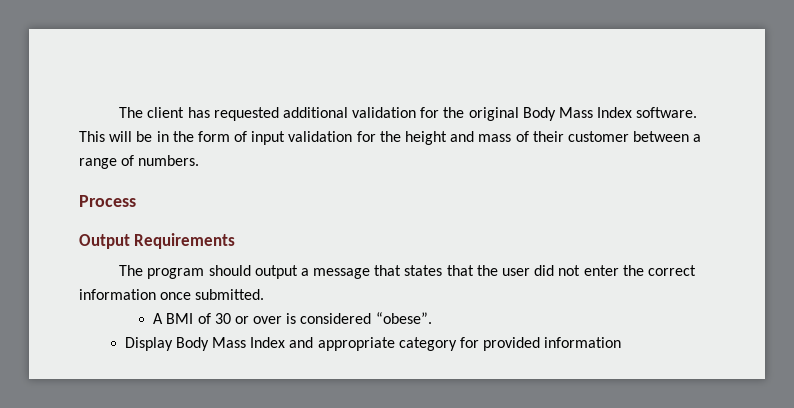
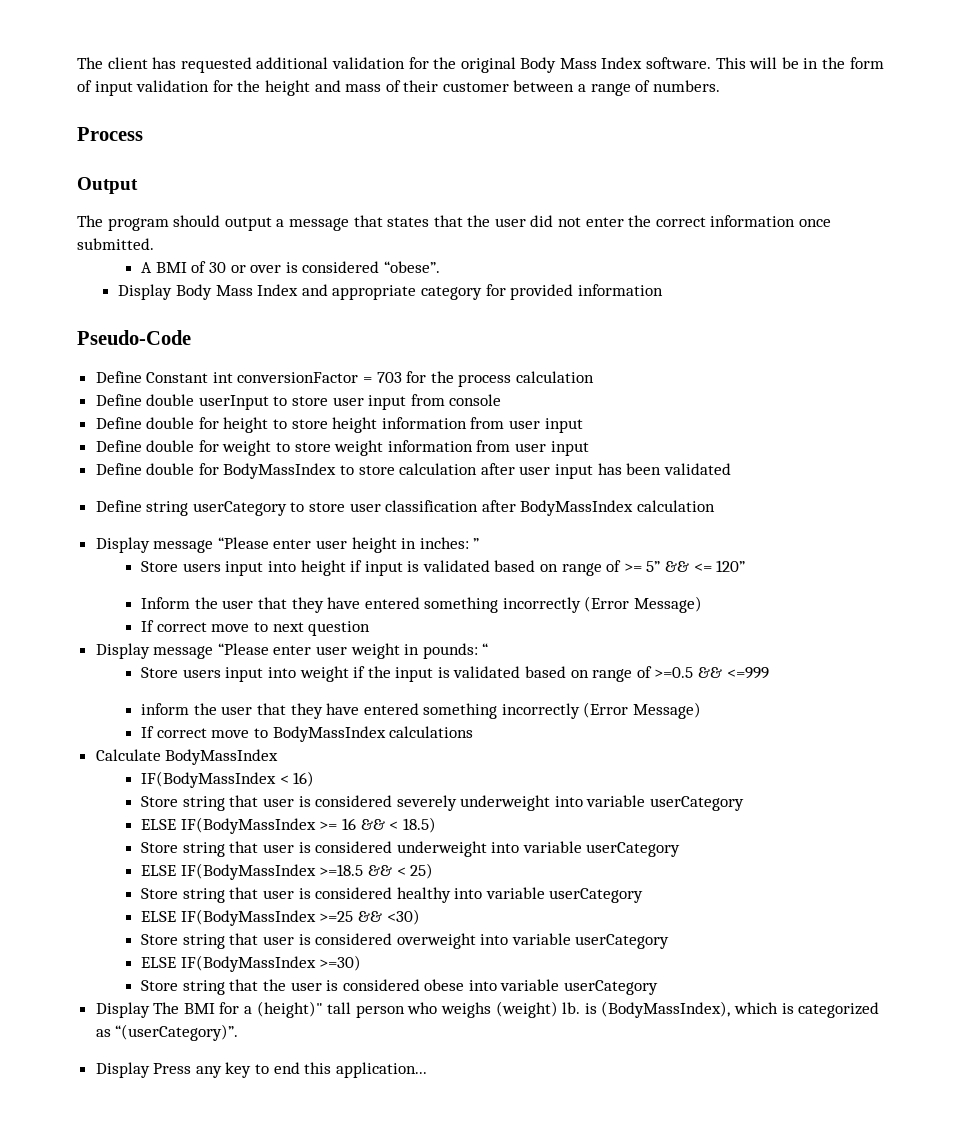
- Output Requirements
+ Output
+ Pseudo-Code
+ Define Constant int conversionFactor = 703 for the process calculation
+ Define double userInput to store user input from console
+ Define double for height to store height information from user input
+ Define double for weight to store weight information from user input
+ Define double for BodyMassIndex to store calculation after user input has been validated
+ Define string userCategory to store user classification after BodyMassIndex calculation
+ Display message “Please enter user height in inches: ”
+ Store users input into height if input is validated based on range of >= 5” && <= 120”
+ Inform the user that they have entered something incorrectly (Error Message)
+ If correct move to next question
+ Display message “Please enter user weight in pounds: “
+ Store users input into weight if the input is validated based on range of >=0.5 && <=999
+ inform the user that they have entered something incorrectly (Error Message)
+ If correct move to BodyMassIndex calculations
+ Calculate BodyMassIndex
+ IF(BodyMassIndex < 16)
+ Store string that user is considered severely underweight into variable userCategory
+ ELSE IF(BodyMassIndex >= 16 && < 18.5)
+ Store string that user is considered underweight into variable userCategory
+ ELSE IF(BodyMassIndex >=18.5 && < 25)
+ Store string that user is considered healthy into variable userCategory
+ ELSE IF(BodyMassIndex >=25 && <30)
+ Store string that user is considered overweight into variable userCategory
+ ELSE IF(BodyMassIndex >=30)
+ Store string that the user is considered obese into variable userCategory
+ Display The BMI for a (height)" tall person who weighs (weight) lb. is (BodyMassIndex), which is categorized as “(userCategory)”.
+ Display Press any key to end this application...

